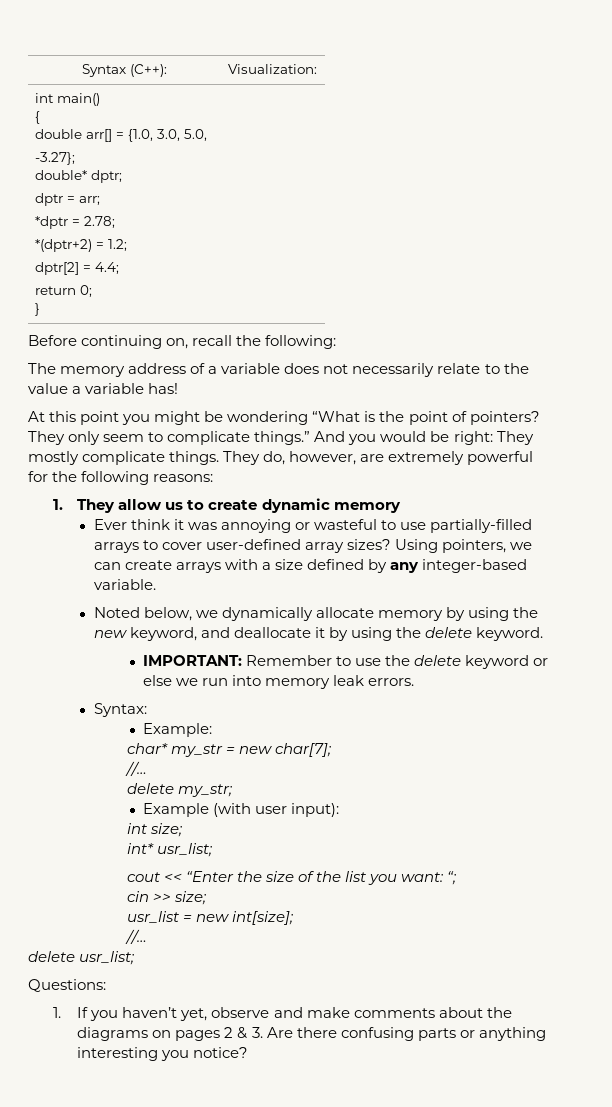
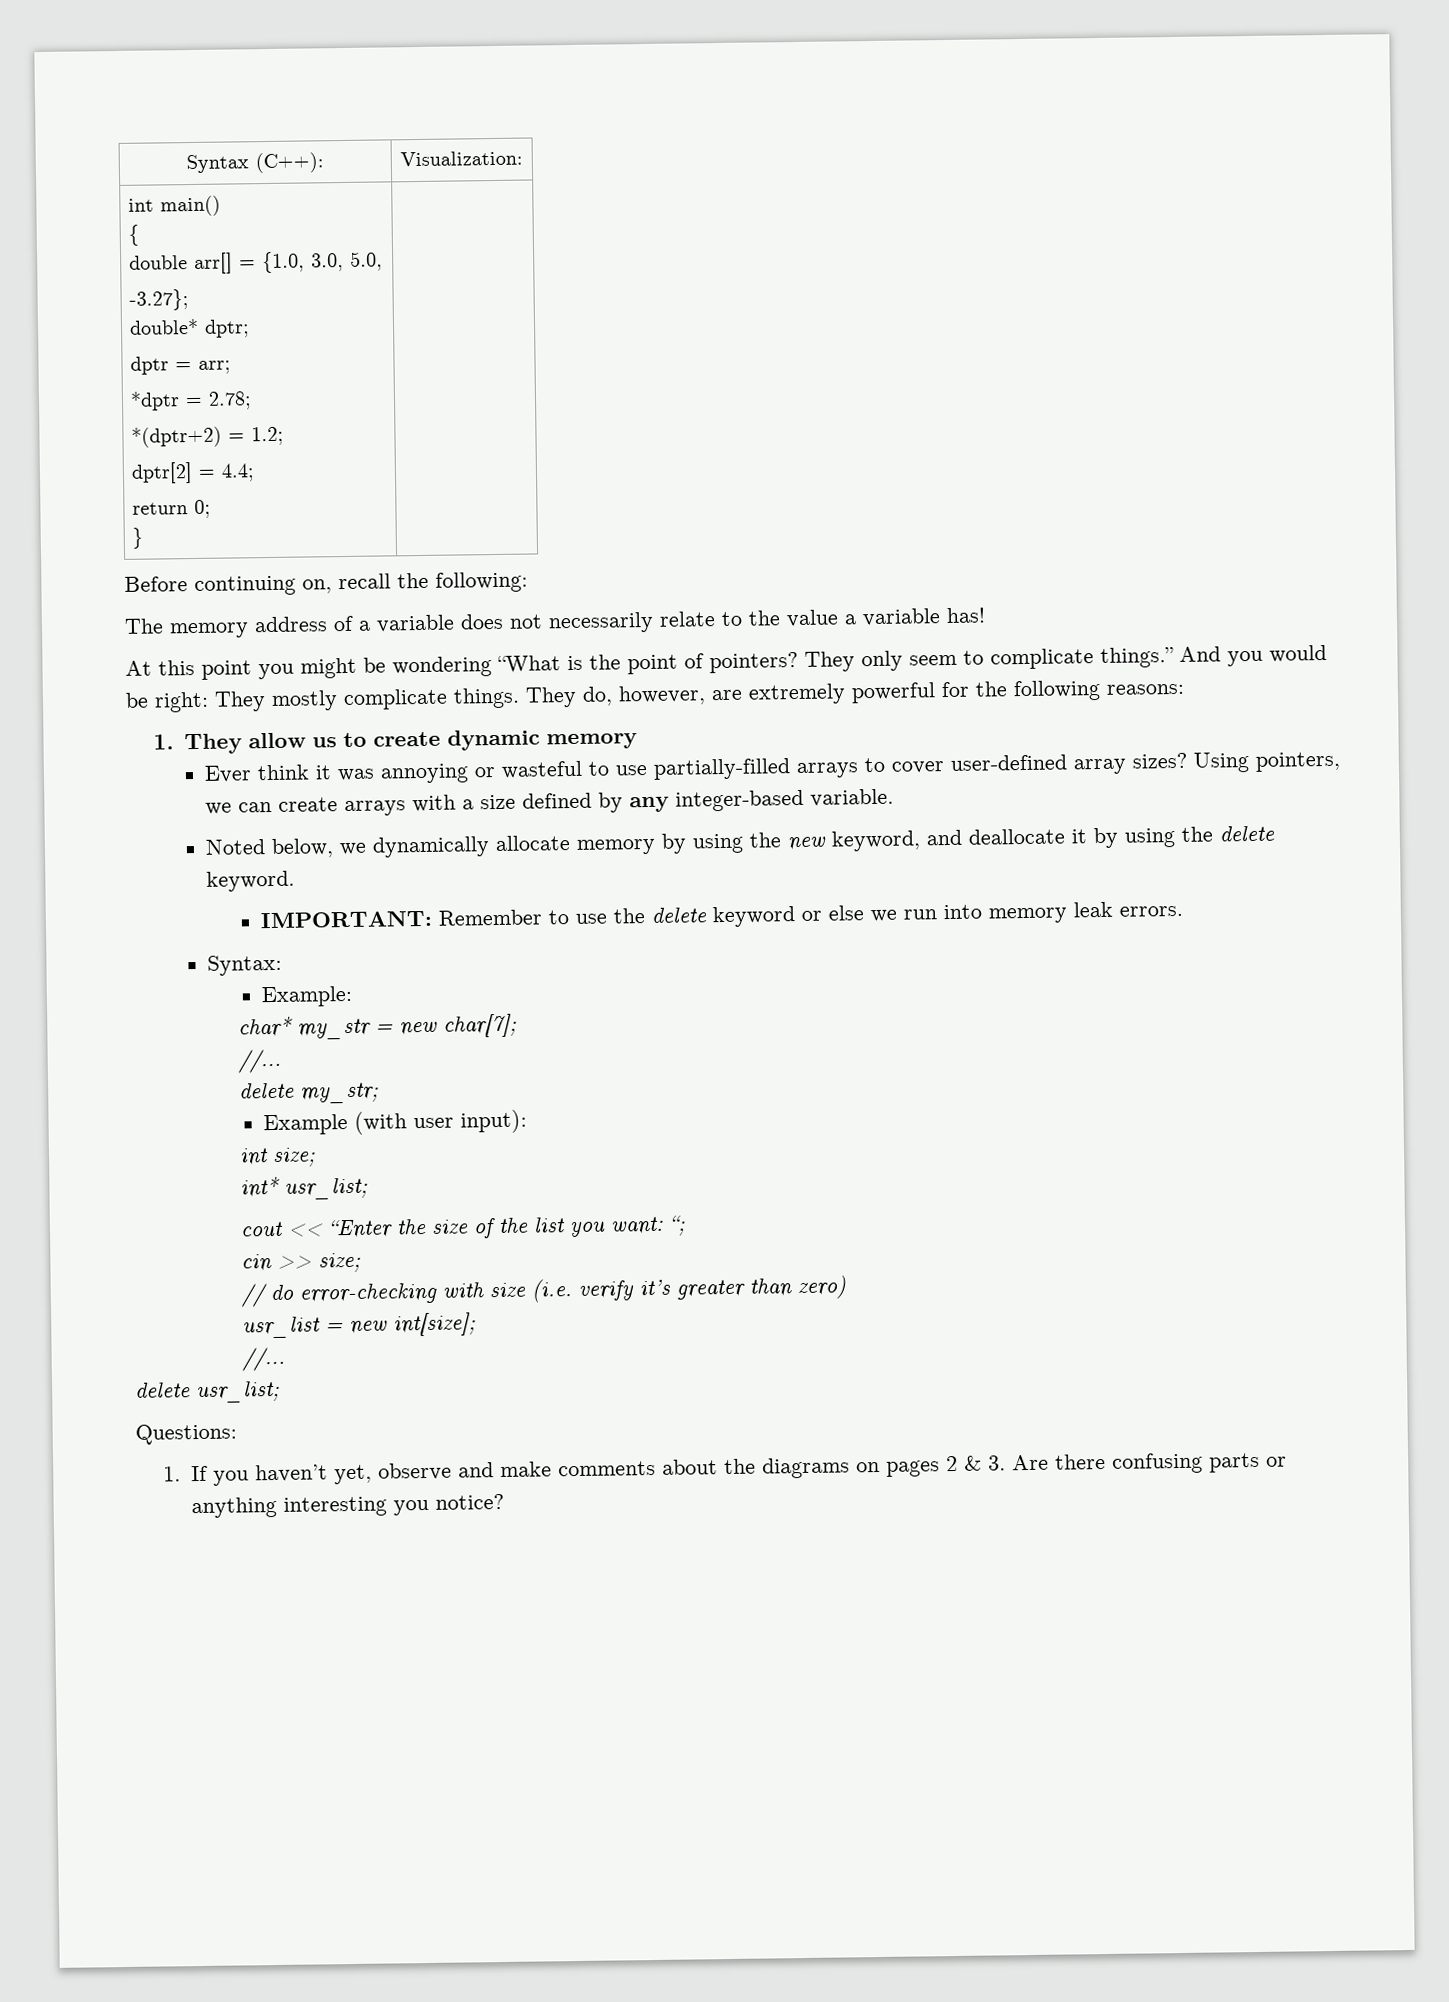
+ // do error-checking with size (i.e. verify it’s greater than zero)

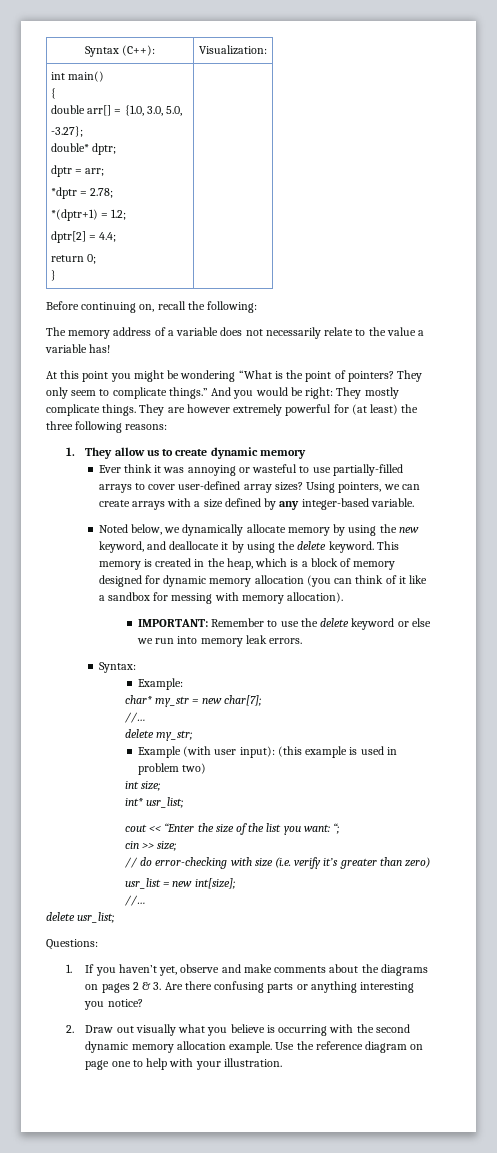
  int main()
  {
  double arr[] = {1.0, 3.0, 5.0,
  -3.27};
  double* dptr;
  dptr = arr;
  *dptr = 2.78;
- *(dptr+2) = 1.2;
+ *(dptr+1) = 1.2;
- They do, however, are extremely powerful for the following reasons:
+ They are however extremely powerful for (at least) the three following reasons:
+ This memory is created in the heap, which is a block of memory designed for dynamic memory allocation (you can think of it like a sandbox for messing with memory allocation).
- Example (with user input):
+ Example (with user input): (this example is used in problem two)
+ 2. Draw out visually what you believe is occurring with the second dynamic memory allocation example. Use the reference diagram on page one to help with your illustration.

